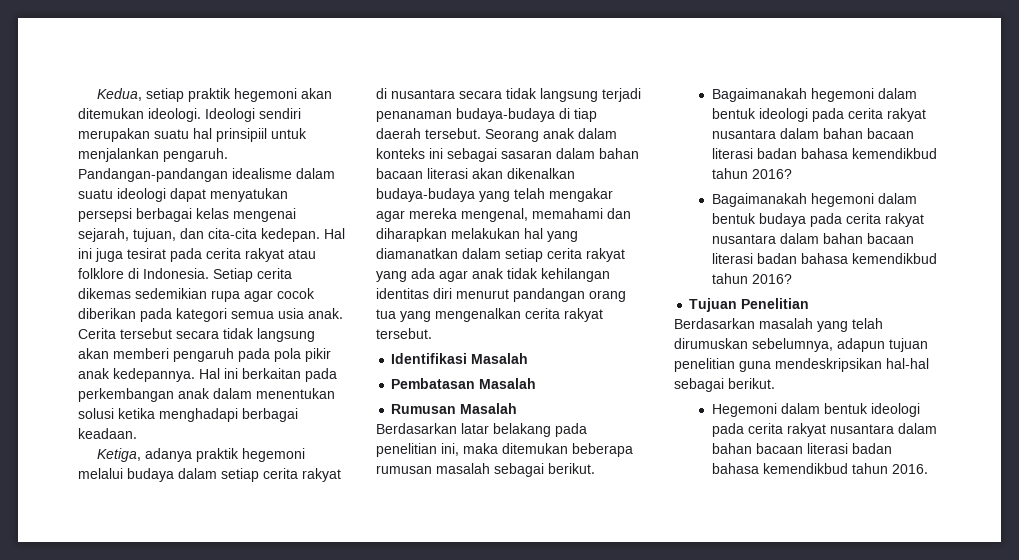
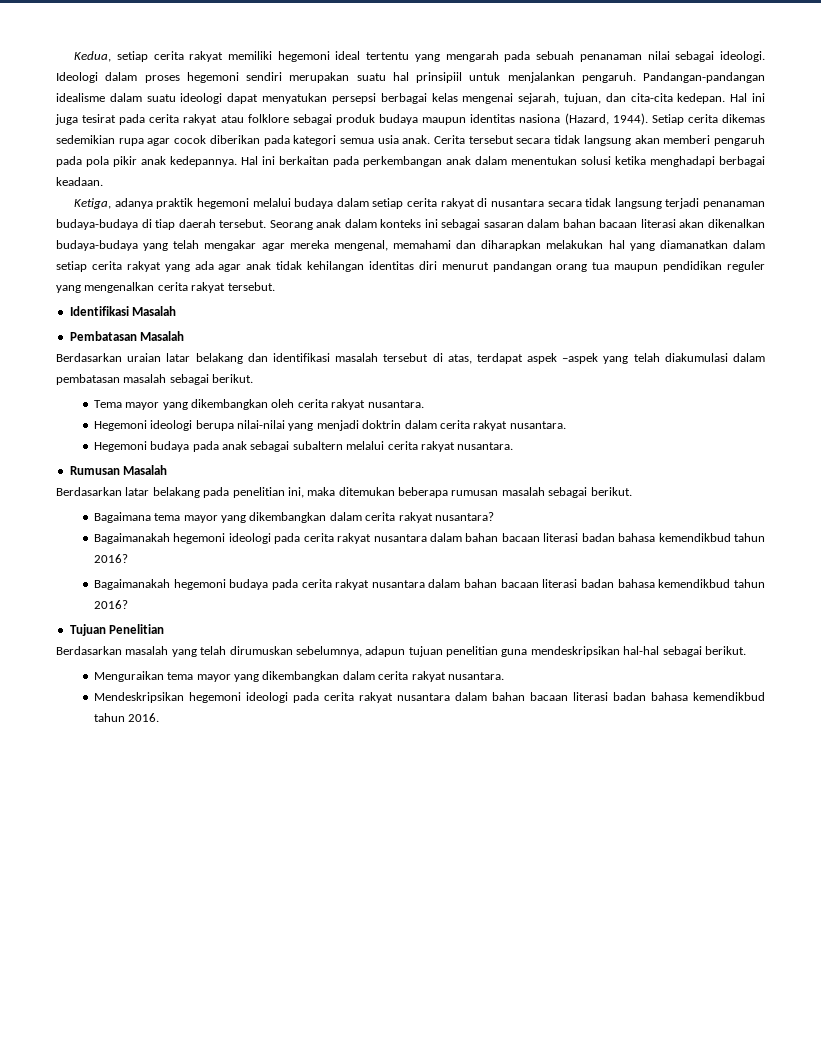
- Kedua, setiap praktik hegemoni akan ditemukan ideologi. Ideologi sendiri merupakan suatu hal prinsipiil untuk menjalankan pengaruh.
+ Kedua, setiap cerita rakyat memiliki hegemoni ideal tertentu yang mengarah pada sebuah penanaman nilai sebagai ideologi. Ideologi dalam proses hegemoni sendiri merupakan suatu hal prinsipiil untuk menjalankan pengaruh.
- Hal ini juga tesirat pada cerita rakyat atau folklore di Indonesia.
+ Hal ini juga tesirat pada cerita rakyat atau folklore sebagai produk budaya maupun identitas nasiona (Hazard, 1944).
- Seorang anak dalam konteks ini sebagai sasaran dalam bahan bacaan literasi akan dikenalkan budaya-budaya yang telah mengakar agar mereka mengenal, memahami dan diharapkan melakukan hal yang diamanatkan dalam setiap cerita rakyat yang ada agar anak tidak kehilangan identitas diri menurut pandangan orang tua yang mengenalkan cerita rakyat tersebut.
+ Seorang anak dalam konteks ini sebagai sasaran dalam bahan bacaan literasi akan dikenalkan budaya-budaya yang telah mengakar agar mereka mengenal, memahami dan diharapkan melakukan hal yang diamanatkan dalam setiap cerita rakyat yang ada agar anak tidak kehilangan identitas diri menurut pandangan orang tua maupun pendidikan reguler yang mengenalkan cerita rakyat tersebut.
+ Berdasarkan uraian latar belakang dan identifikasi masalah tersebut di atas, terdapat aspek –aspek yang telah diakumulasi dalam pembatasan masalah sebagai berikut.
+ Tema mayor yang dikembangkan oleh cerita rakyat nusantara.
+ Hegemoni ideologi berupa nilai-nilai yang menjadi doktrin dalam cerita rakyat nusantara.
+ Hegemoni budaya pada anak sebagai subaltern melalui cerita rakyat nusantara.
- Bagaimanakah hegemoni dalam bentuk ideologi pada cerita rakyat nusantara dalam bahan bacaan literasi badan bahasa kemendikbud tahun 2016?
+ Bagaimana tema mayor yang dikembangkan dalam cerita rakyat nusantara?
+ Bagaimanakah hegemoni ideologi pada cerita rakyat nusantara dalam bahan bacaan literasi badan bahasa kemendikbud tahun 2016?
- Bagaimanakah hegemoni dalam bentuk budaya pada cerita rakyat nusantara dalam bahan bacaan literasi badan bahasa kemendikbud tahun 2016?
+ Bagaimanakah hegemoni budaya pada cerita rakyat nusantara dalam bahan bacaan literasi badan bahasa kemendikbud tahun 2016?
- Hegemoni dalam bentuk ideologi pada cerita rakyat nusantara dalam bahan bacaan literasi badan bahasa kemendikbud tahun 2016.
+ Menguraikan tema mayor yang dikembangkan dalam cerita rakyat nusantara.
+ Mendeskripsikan hegemoni ideologi pada cerita rakyat nusantara dalam bahan bacaan literasi badan bahasa kemendikbud tahun 2016.

